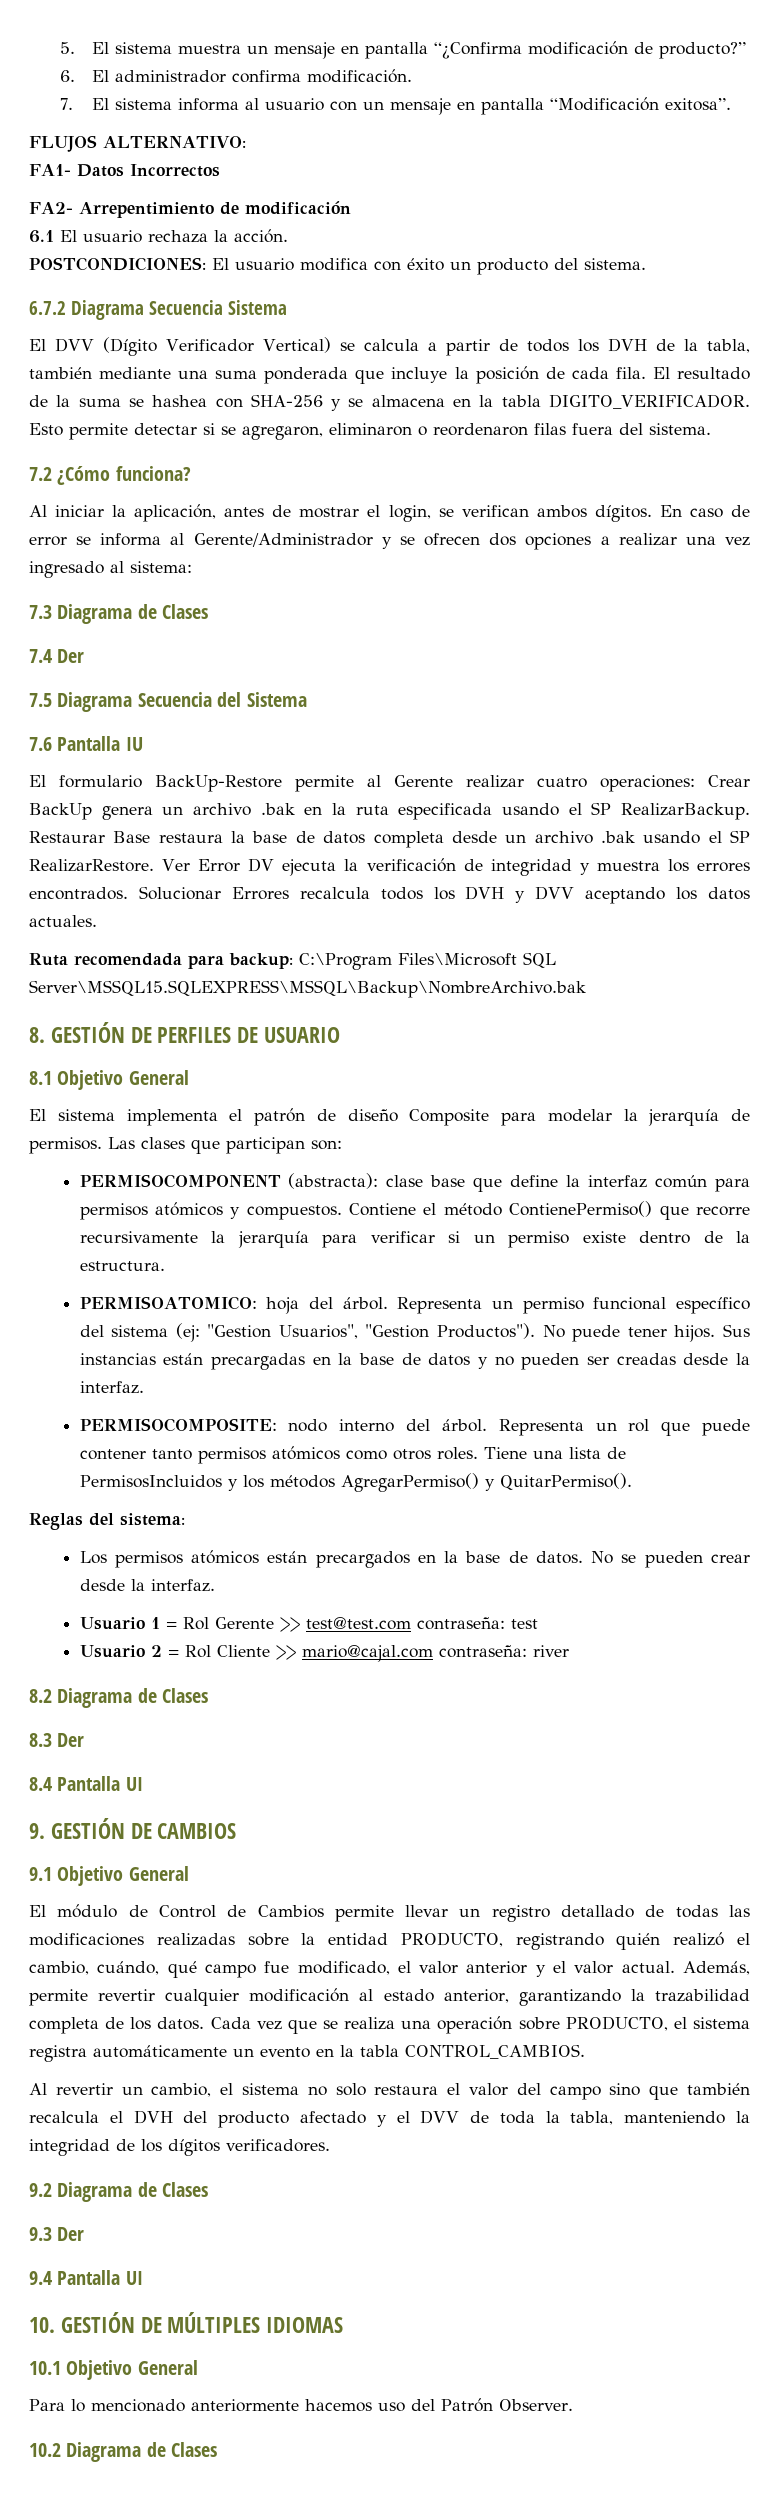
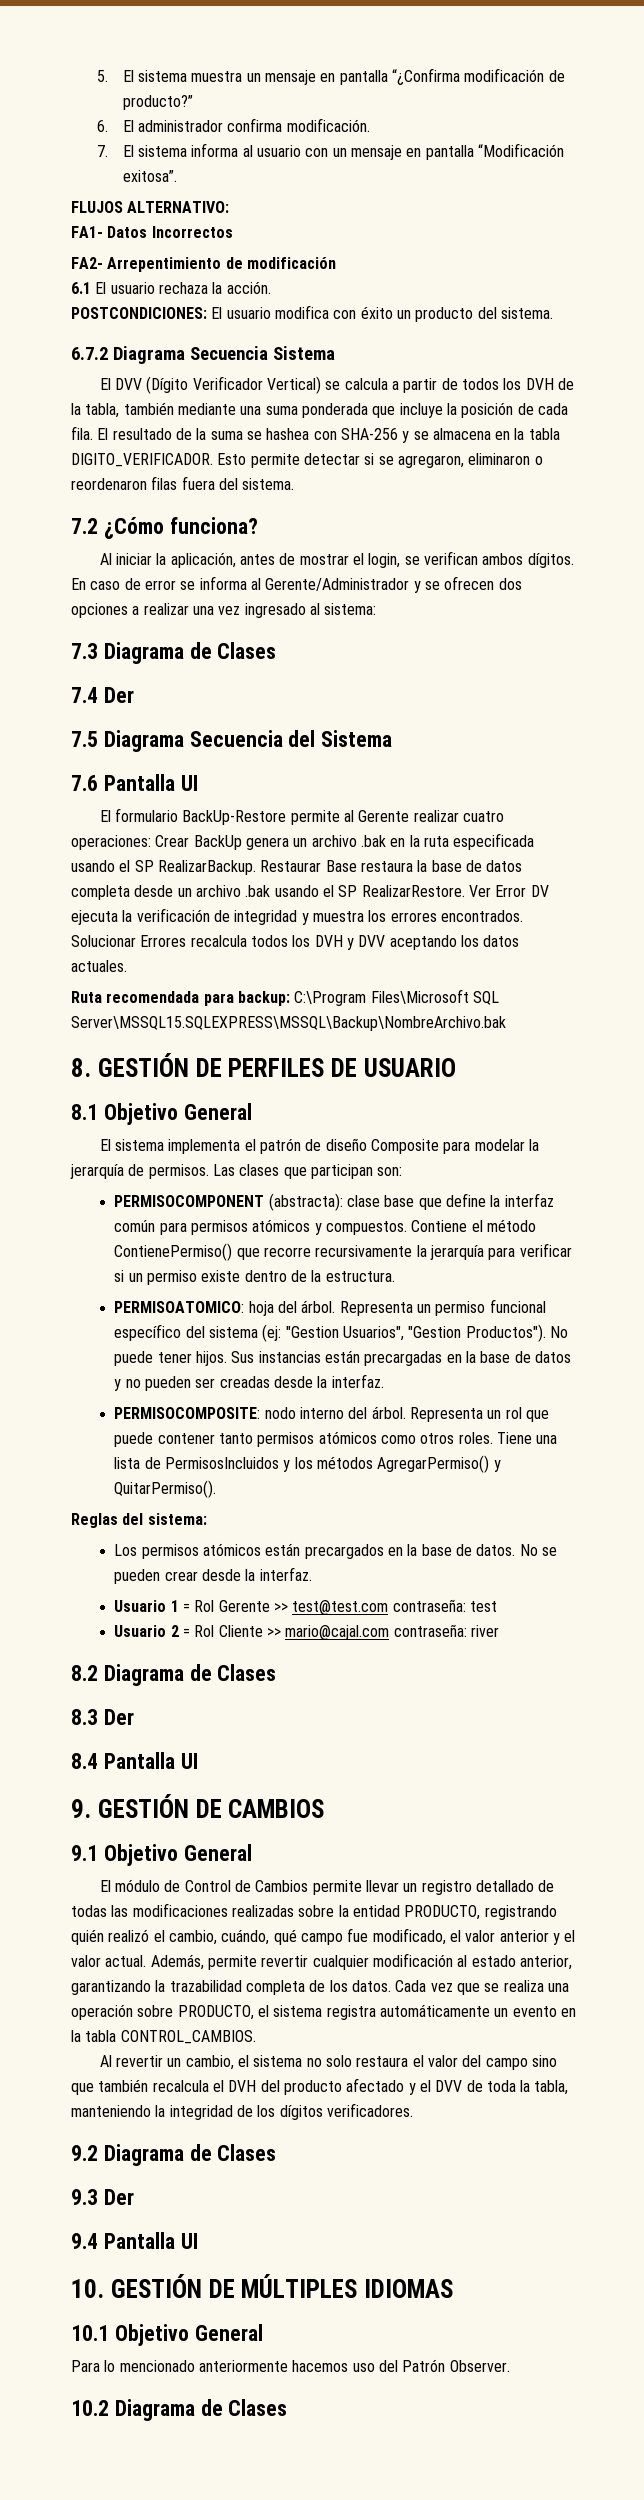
- 7.6 Pantalla IU
+ 7.6 Pantalla UI

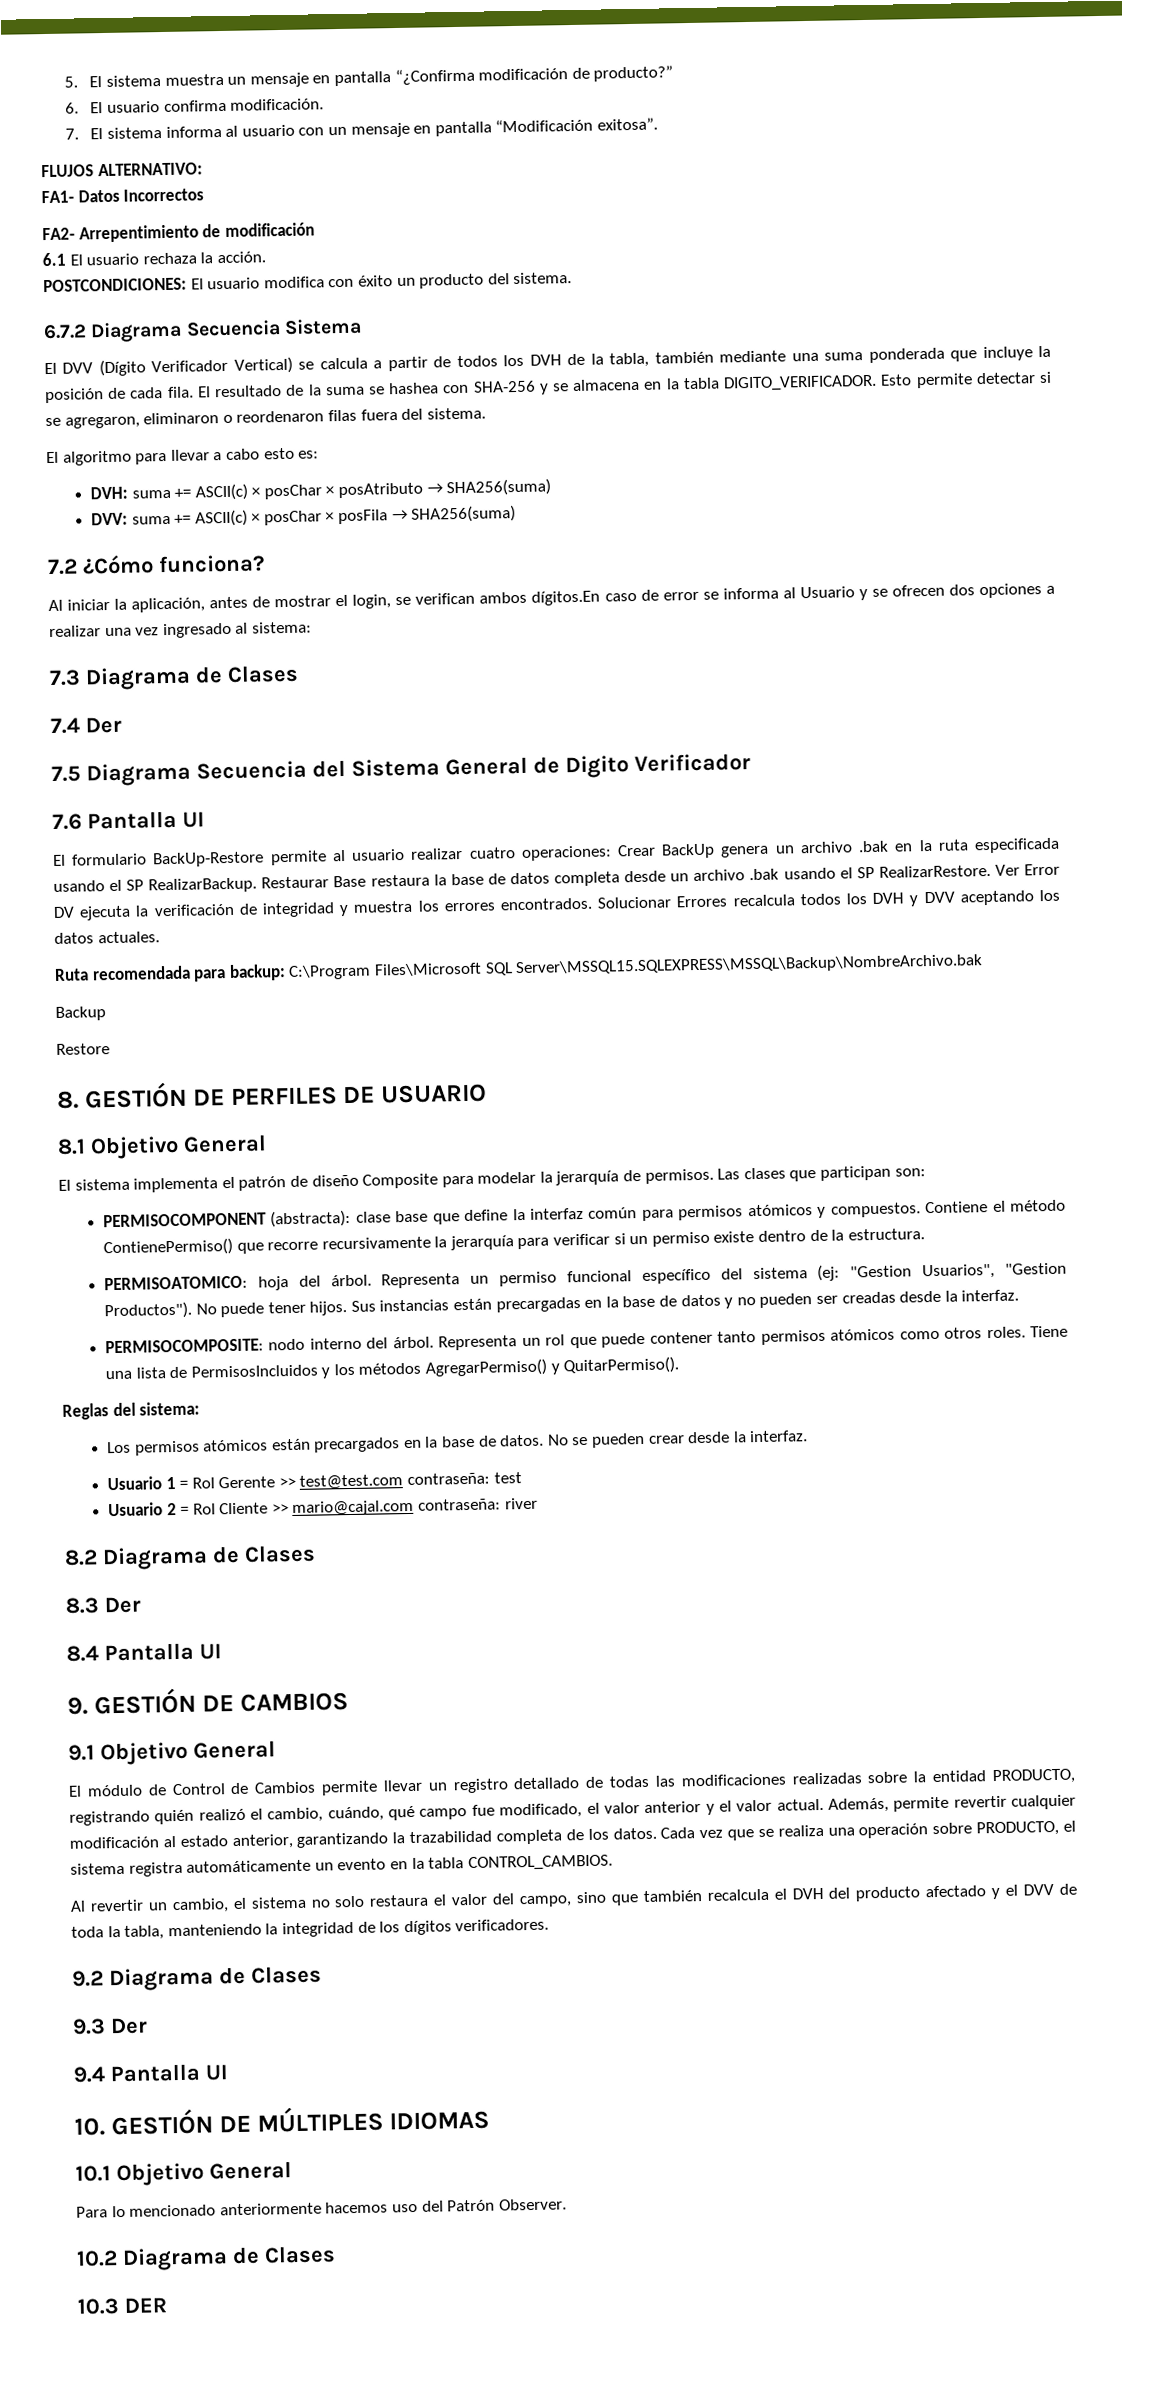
- 6. El administrador confirma modificación.
+ 6. El usuario confirma modificación.
+ El algoritmo para llevar a cabo esto es:
+ DVH: suma += ASCII(c) × posChar × posAtributo → SHA256(suma)
+ DVV: suma += ASCII(c) × posChar × posFila → SHA256(suma)
- Al iniciar la aplicación, antes de mostrar el login, se verifican ambos dígitos. En caso de error se informa al Gerente/Administrador y se ofrecen dos opciones a realizar una vez ingresado al sistema:
+ Al iniciar la aplicación, antes de mostrar el login, se verifican ambos dígitos.En caso de error se informa al Usuario y se ofrecen dos opciones a realizar una vez ingresado al sistema:
- 7.5 Diagrama Secuencia del Sistema
+ 7.5 Diagrama Secuencia del Sistema General de Digito Verificador
- El formulario BackUp-Restore permite al Gerente realizar cuatro operaciones: Crear BackUp genera un archivo .bak en la ruta especificada usando el SP RealizarBackup.
+ El formulario BackUp-Restore permite al usuario realizar cuatro operaciones: Crear BackUp genera un archivo .bak en la ruta especificada usando el SP RealizarBackup.
+ Backup
+ Restore
- Al revertir un cambio, el sistema no solo restaura el valor del campo sino que también recalcula el DVH del producto afectado y el DVV de toda la tabla, manteniendo la integridad de los dígitos verificadores.
+ Al revertir un cambio, el sistema no solo restaura el valor del campo, sino que también recalcula el DVH del producto afectado y el DVV de toda la tabla, manteniendo la integridad de los dígitos verificadores.
+ 10.3 DER

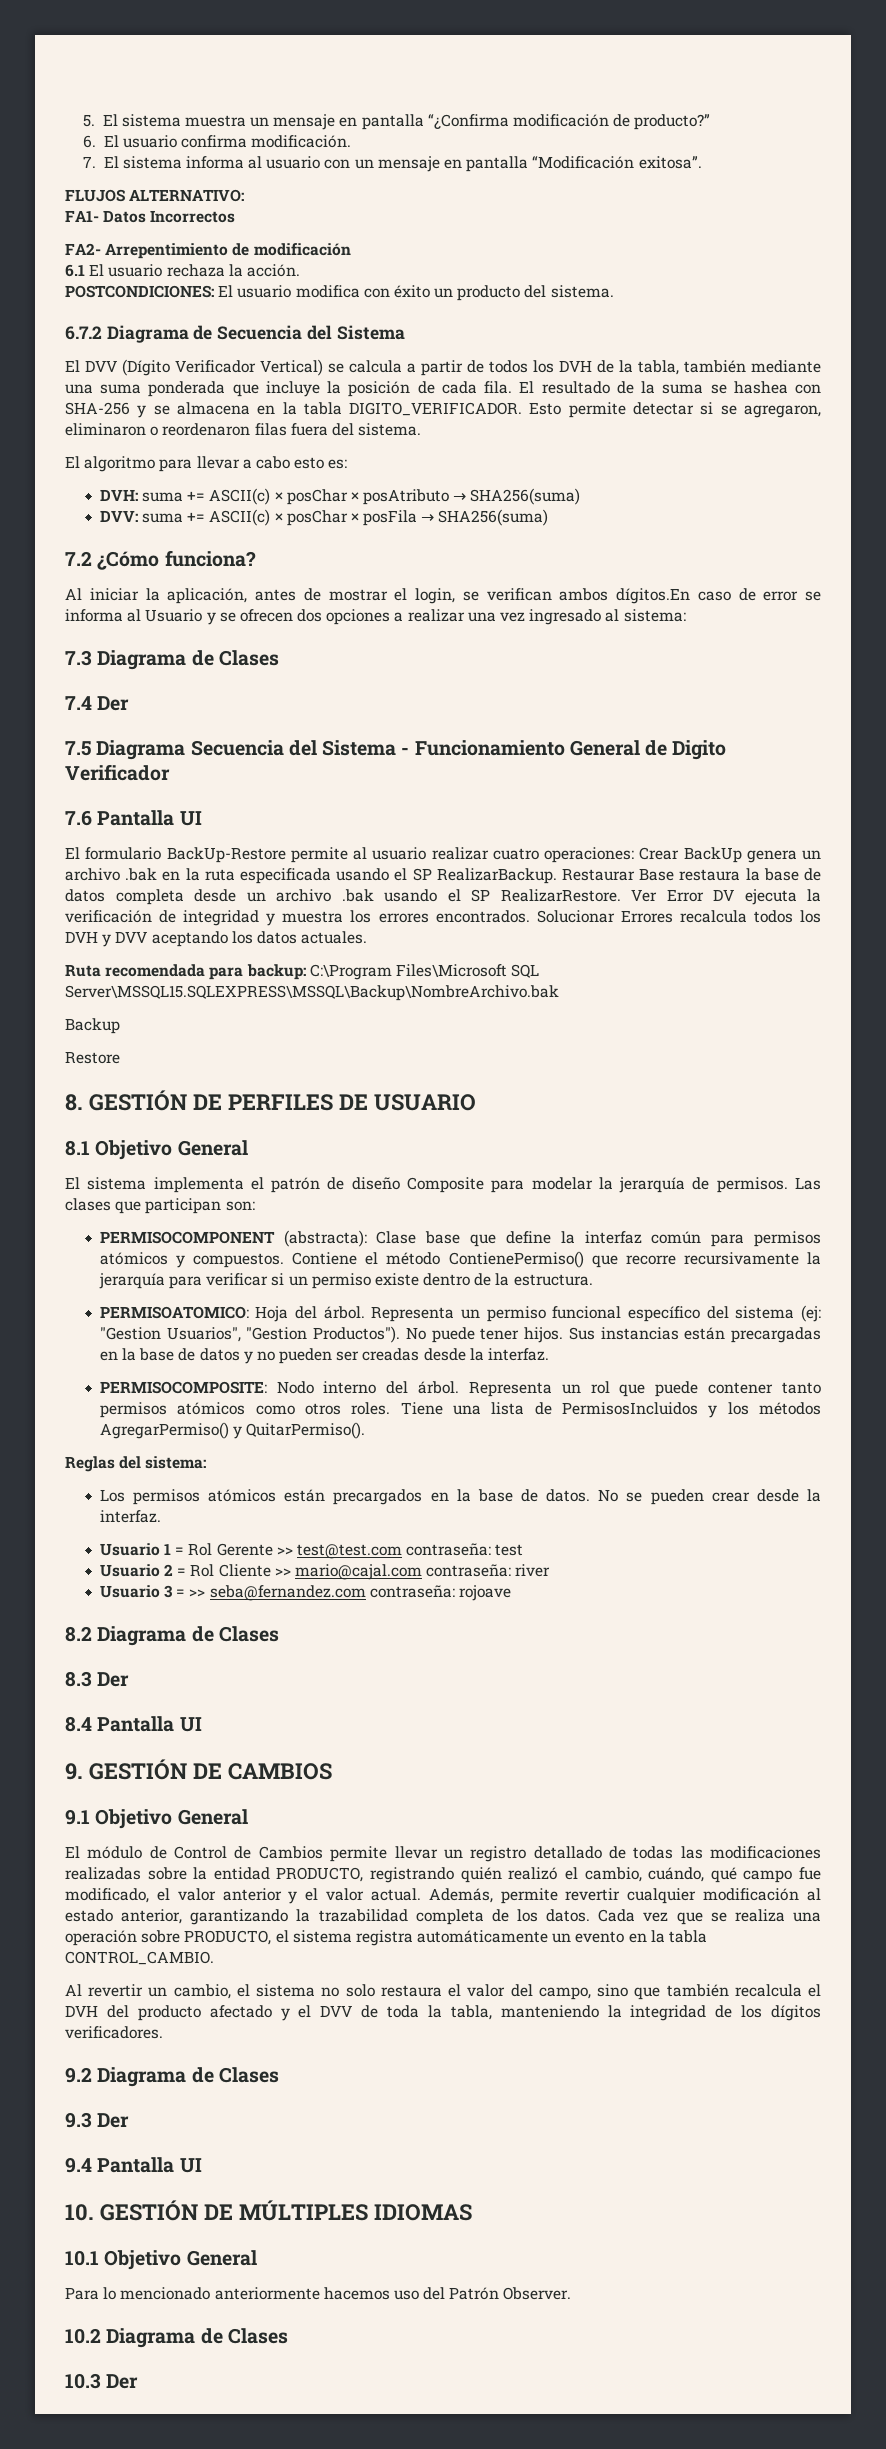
- 6.7.2 Diagrama Secuencia Sistema
+ 6.7.2 Diagrama de Secuencia del Sistema
- 7.5 Diagrama Secuencia del Sistema General de Digito Verificador
+ 7.5 Diagrama Secuencia del Sistema - Funcionamiento General de Digito Verificador
- PERMISOCOMPONENT (abstracta): clase base que define la interfaz común para permisos atómicos y compuestos.
+ PERMISOCOMPONENT (abstracta): Clase base que define la interfaz común para permisos atómicos y compuestos.
- PERMISOATOMICO: hoja del árbol.
+ PERMISOATOMICO: Hoja del árbol.
- PERMISOCOMPOSITE: nodo interno del árbol.
+ PERMISOCOMPOSITE: Nodo interno del árbol.
+ Usuario 3 = >> seba@fernandez.com contraseña: rojoave
- Cada vez que se realiza una operación sobre PRODUCTO, el sistema registra automáticamente un evento en la tabla CONTROL_CAMBIOS.
+ Cada vez que se realiza una operación sobre PRODUCTO, el sistema registra automáticamente un evento en la tabla CONTROL_CAMBIO.
- 10.3 DER
+ 10.3 Der

